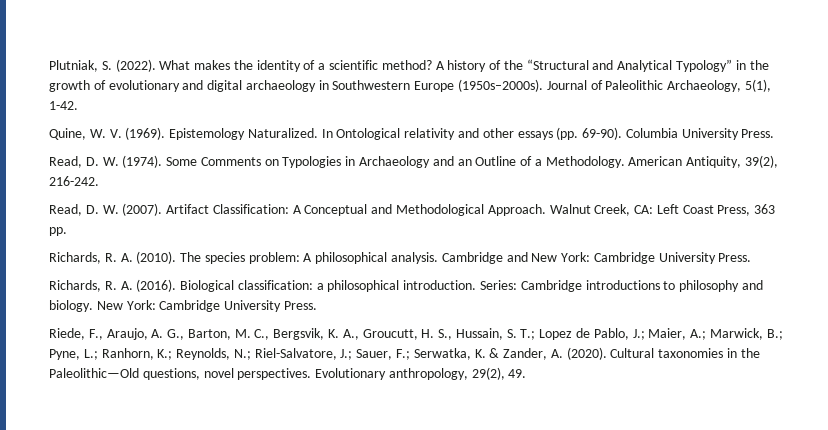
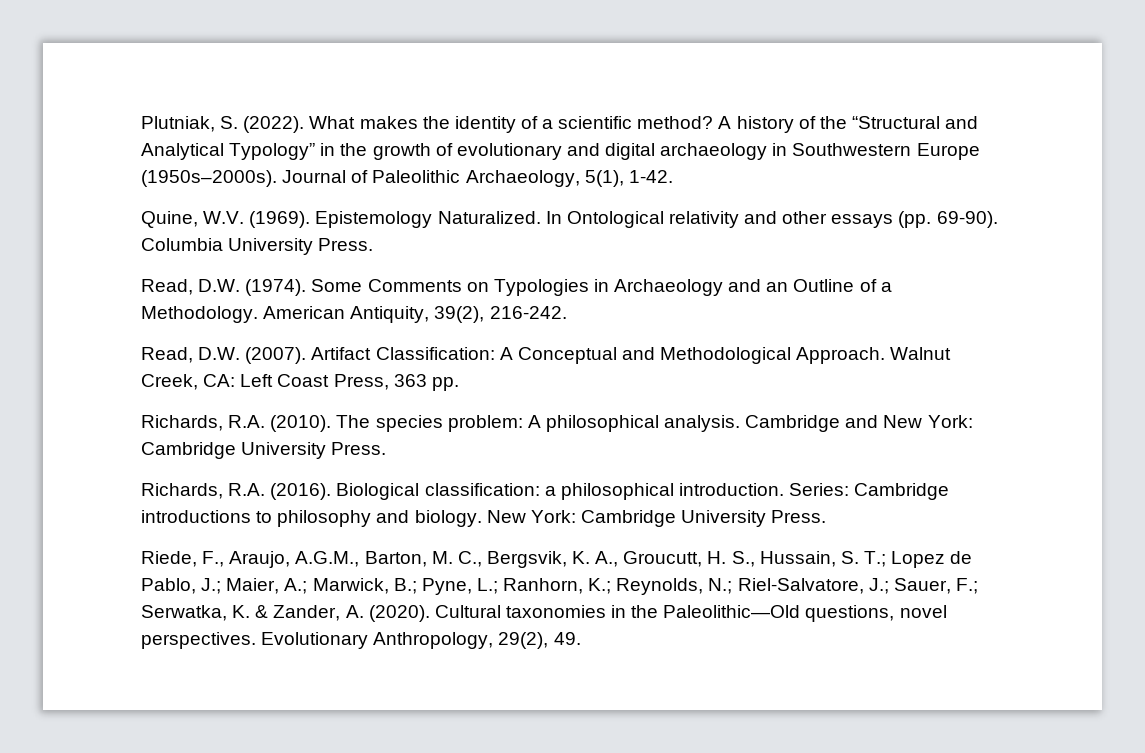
- Quine, W. V. (1969).
+ Quine, W.V. (1969).
- Read, D. W. (1974).
+ Read, D.W. (1974).
- Read, D. W. (2007).
+ Read, D.W. (2007).
- Richards, R. A. (2010).
+ Richards, R.A. (2010).
- Richards, R. A. (2016).
+ Richards, R.A. (2016).
- Riede, F., Araujo, A. G., Barton, M. C., Bergsvik, K. A., Groucutt, H. S., Hussain, S. T.; Lopez de Pablo, J.; Maier, A.; Marwick, B.; Pyne, L.; Ranhorn, K.; Reynolds, N.; Riel-Salvatore, J.; Sauer, F.; Serwatka, K. & Zander, A. (2020).
+ Riede, F., Araujo, A.G.M., Barton, M. C., Bergsvik, K. A., Groucutt, H. S., Hussain, S. T.; Lopez de Pablo, J.; Maier, A.; Marwick, B.; Pyne, L.; Ranhorn, K.; Reynolds, N.; Riel-Salvatore, J.; Sauer, F.; Serwatka, K. & Zander, A. (2020).
- Evolutionary anthropology, 29(2), 49.
+ Evolutionary Anthropology, 29(2), 49.

